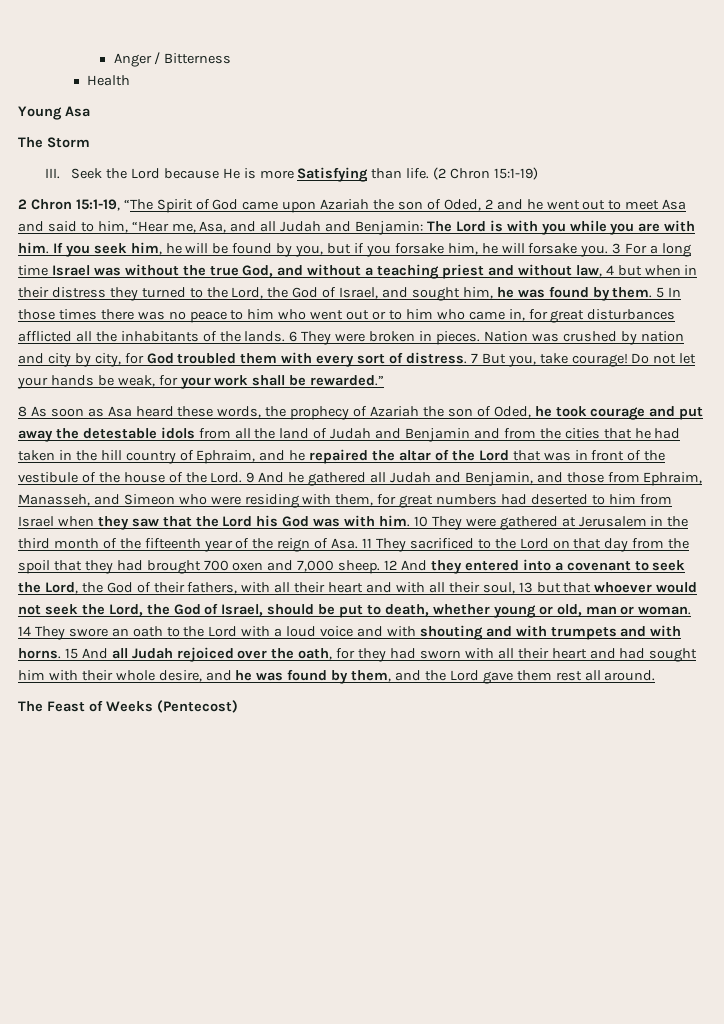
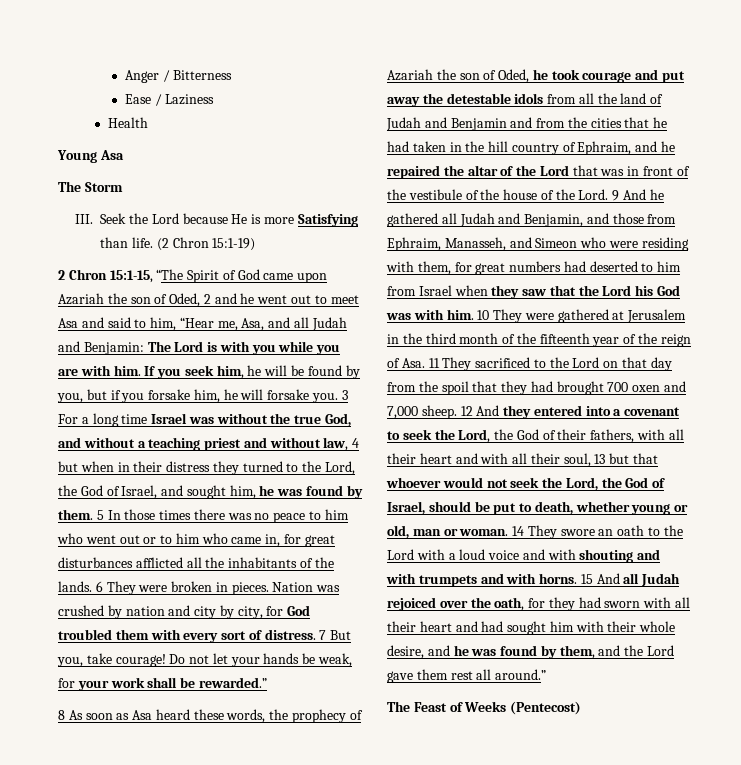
+ Ease / Laziness
- 2 Chron 15:1-19, “The Spirit of God came upon Azariah the son of Oded, 2 and he went out to meet Asa and said to him, “Hear me, Asa, and all Judah and Benjamin: The Lord is with you while you are with him.
+ 2 Chron 15:1-15, “The Spirit of God came upon Azariah the son of Oded, 2 and he went out to meet Asa and said to him, “Hear me, Asa, and all Judah and Benjamin: The Lord is with you while you are with him.
- 15 And all Judah rejoiced over the oath, for they had sworn with all their heart and had sought him with their whole desire, and he was found by them, and the Lord gave them rest all around.
+ 15 And all Judah rejoiced over the oath, for they had sworn with all their heart and had sought him with their whole desire, and he was found by them, and the Lord gave them rest all around.”

